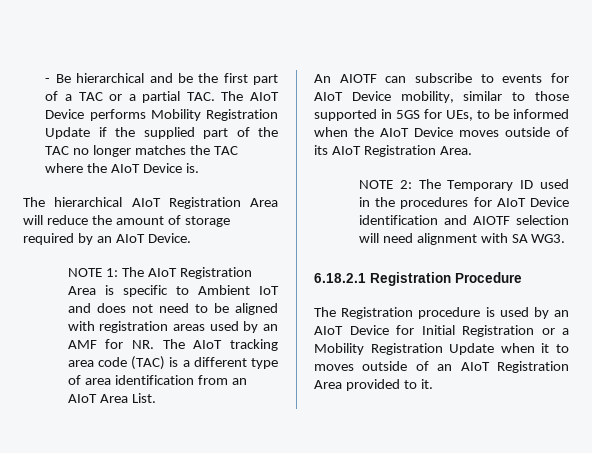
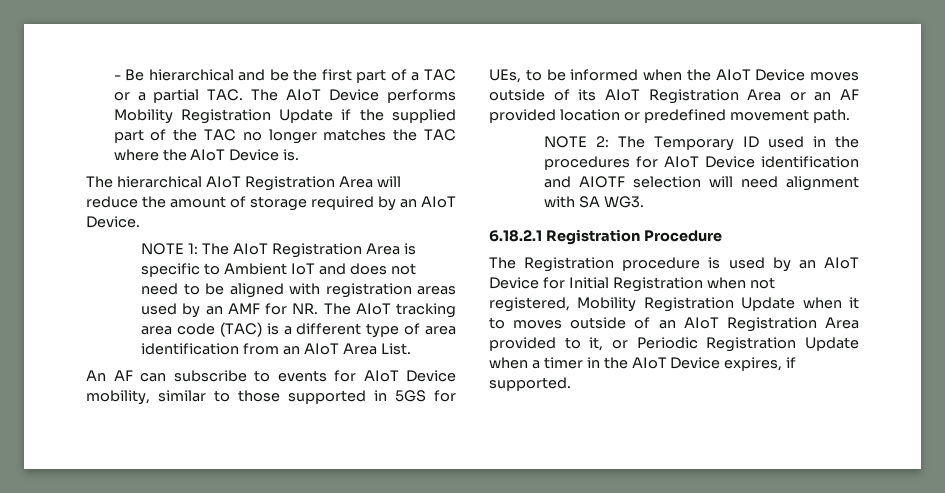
- An AIOTF can subscribe to events for AIoT Device mobility, similar to those supported in 5GS for UEs, to be informed when the AIoT Device moves outside of its AIoT Registration Area.
+ An AF can subscribe to events for AIoT Device mobility, similar to those supported in 5GS for UEs, to be informed when the AIoT Device moves outside of its AIoT Registration Area or an AF provided location or predefined movement path.
- The Registration procedure is used by an AIoT Device for Initial Registration or a Mobility Registration Update when it to moves outside of an AIoT Registration Area provided to it.
+ The Registration procedure is used by an AIoT Device for Initial Registration when not registered, Mobility Registration Update when it to moves outside of an AIoT Registration Area provided to it, or Periodic Registration Update when a timer in the AIoT Device expires, if supported.

